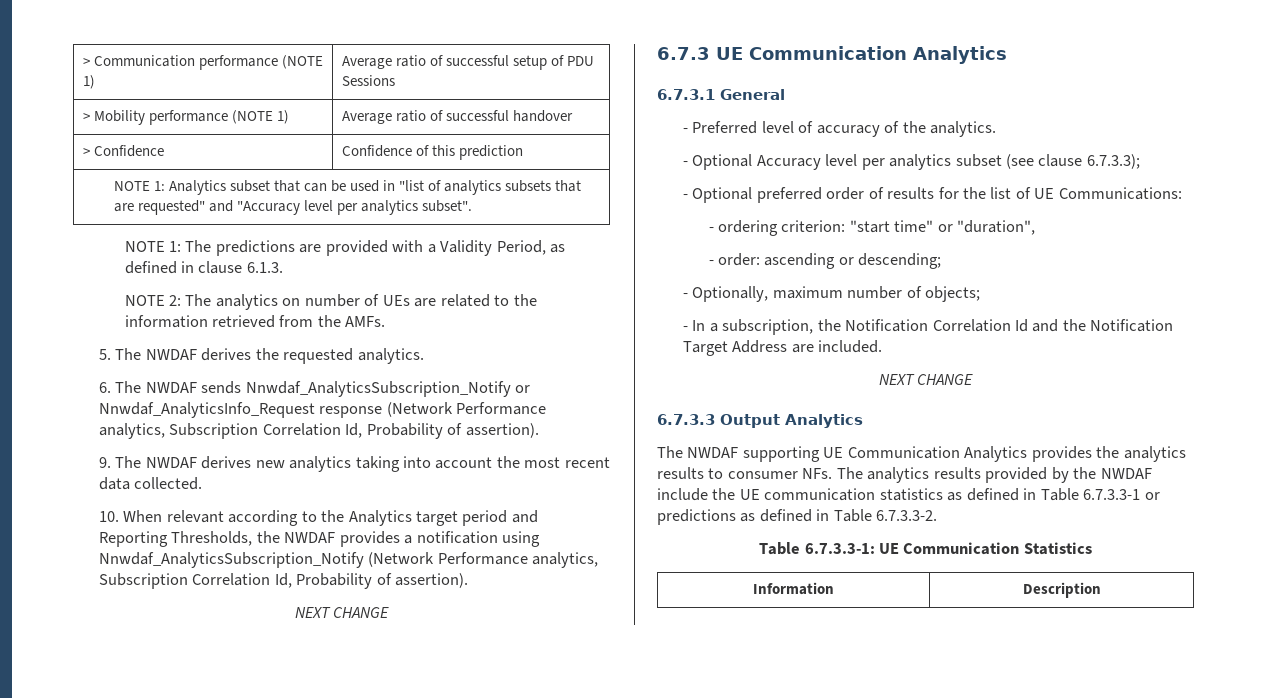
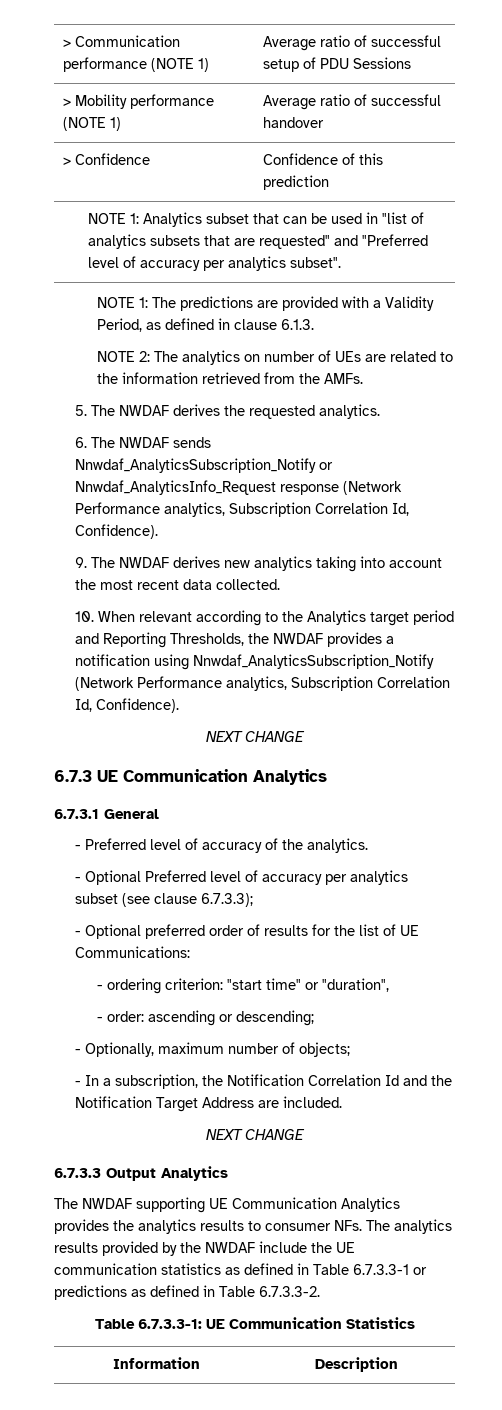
- NOTE 1: Analytics subset that can be used in "list of analytics subsets that are requested" and "Accuracy level per analytics subset".
+ NOTE 1: Analytics subset that can be used in "list of analytics subsets that are requested" and "Preferred level of accuracy per analytics subset".
- 6. The NWDAF sends Nnwdaf_AnalyticsSubscription_Notify or Nnwdaf_AnalyticsInfo_Request response (Network Performance analytics, Subscription Correlation Id, Probability of assertion).
+ 6. The NWDAF sends Nnwdaf_AnalyticsSubscription_Notify or Nnwdaf_AnalyticsInfo_Request response (Network Performance analytics, Subscription Correlation Id, Confidence).
- 10. When relevant according to the Analytics target period and Reporting Thresholds, the NWDAF provides a notification using Nnwdaf_AnalyticsSubscription_Notify (Network Performance analytics, Subscription Correlation Id, Probability of assertion).
+ 10. When relevant according to the Analytics target period and Reporting Thresholds, the NWDAF provides a notification using Nnwdaf_AnalyticsSubscription_Notify (Network Performance analytics, Subscription Correlation Id, Confidence).
- - Optional Accuracy level per analytics subset (see clause 6.7.3.3);
+ - Optional Preferred level of accuracy per analytics subset (see clause 6.7.3.3);

